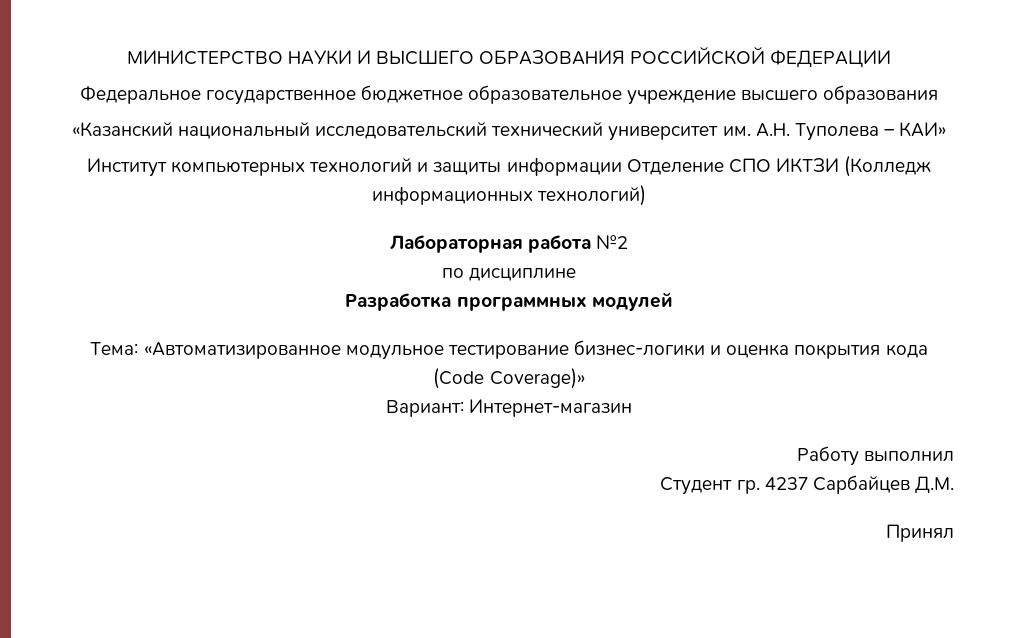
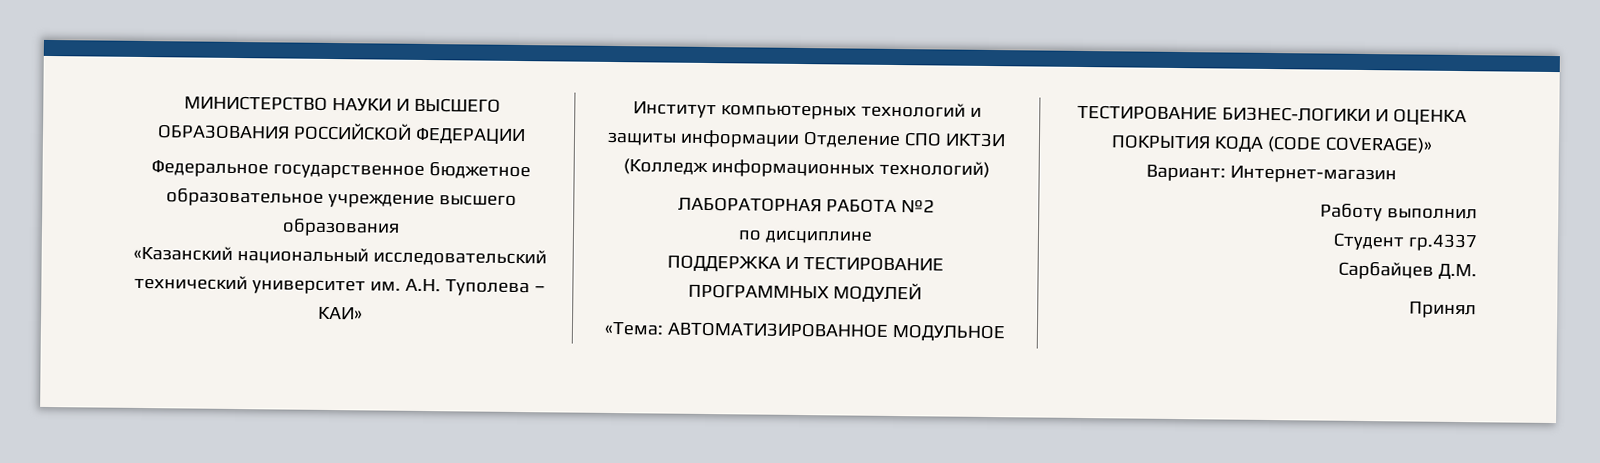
- Лабораторная работа №2
+ ЛАБОРАТОРНАЯ РАБОТА №2
- Разработка программных модулей
- Тема: «Автоматизированное модульное тестирование бизнес-логики и оценка покрытия кода (Code Coverage)»
+ ПОДДЕРЖКА И ТЕСТИРОВАНИЕ ПРОГРАММНЫХ МОДУЛЕЙ
+ «Тема: АВТОМАТИЗИРОВАННОЕ МОДУЛЬНОЕ ТЕСТИРОВАНИЕ БИЗНЕС-ЛОГИКИ И ОЦЕНКА ПОКРЫТИЯ КОДА (CODE COVERAGE)»
- Студент гр. 4237 Сарбайцев Д.М.
+ Студент гр.4337
+ Сарбайцев Д.М.

